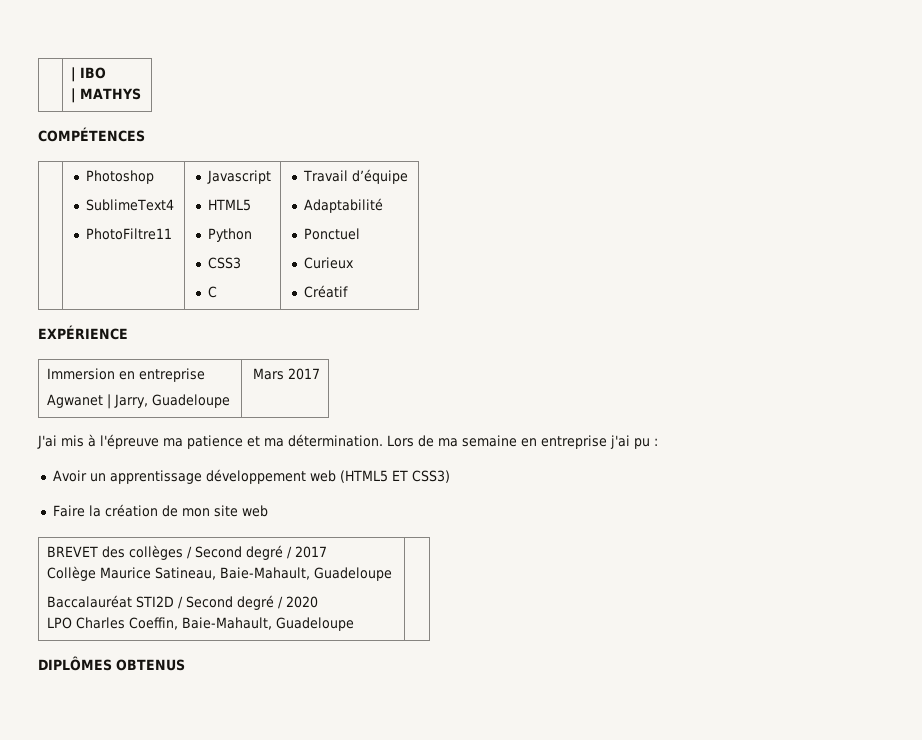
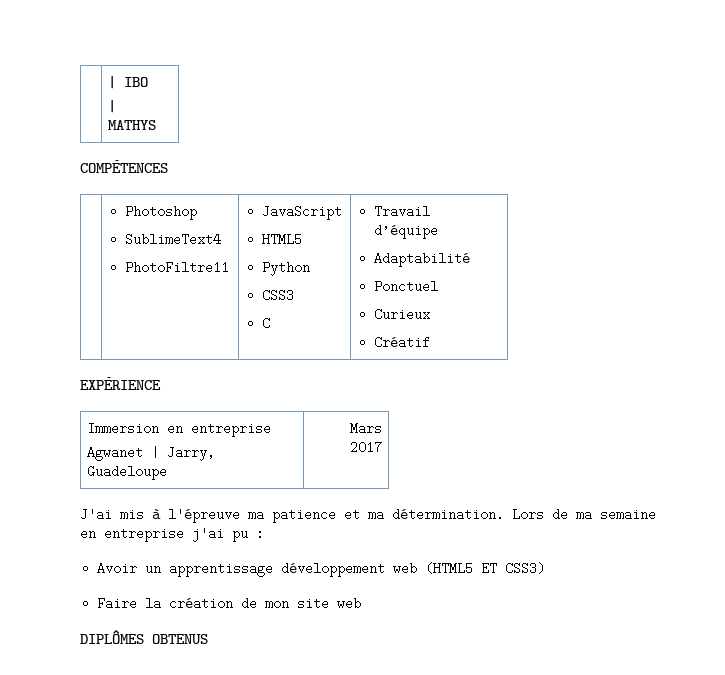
  | Photoshop
  SublimeText4
- PhotoFiltre11 | Javascript
+ PhotoFiltre11 | JavaScript
- BREVET des collèges / Second degré / 2017
- Collège Maurice Satineau, Baie-Mahault, Guadeloupe
- Baccalauréat STI2D / Second degré / 2020
- LPO Charles Coeffin, Baie-Mahault, Guadeloupe |

